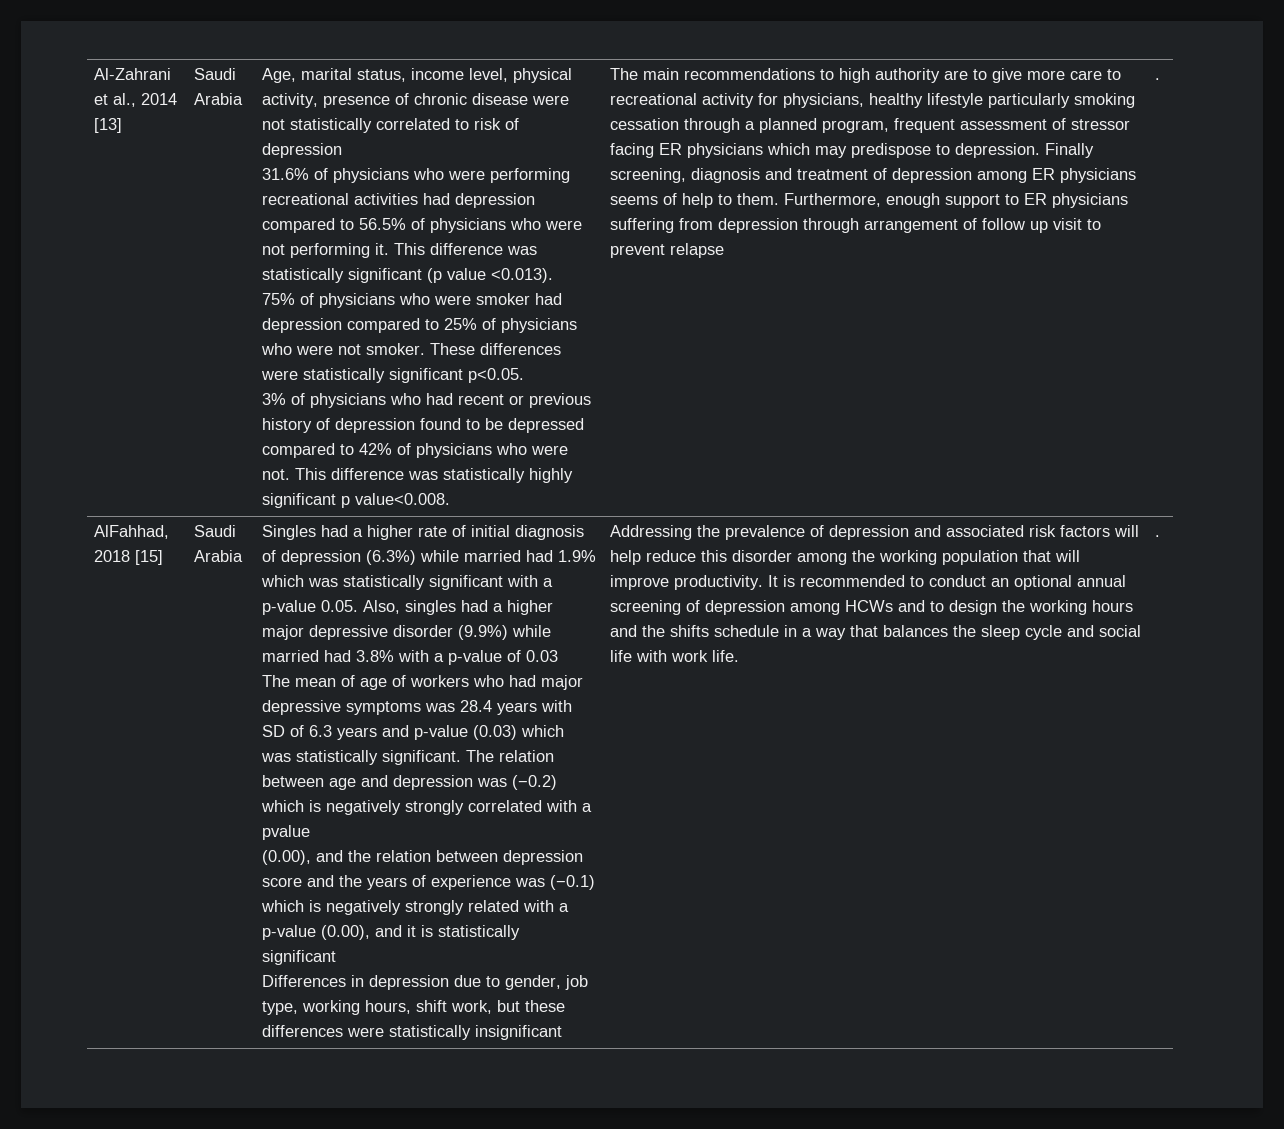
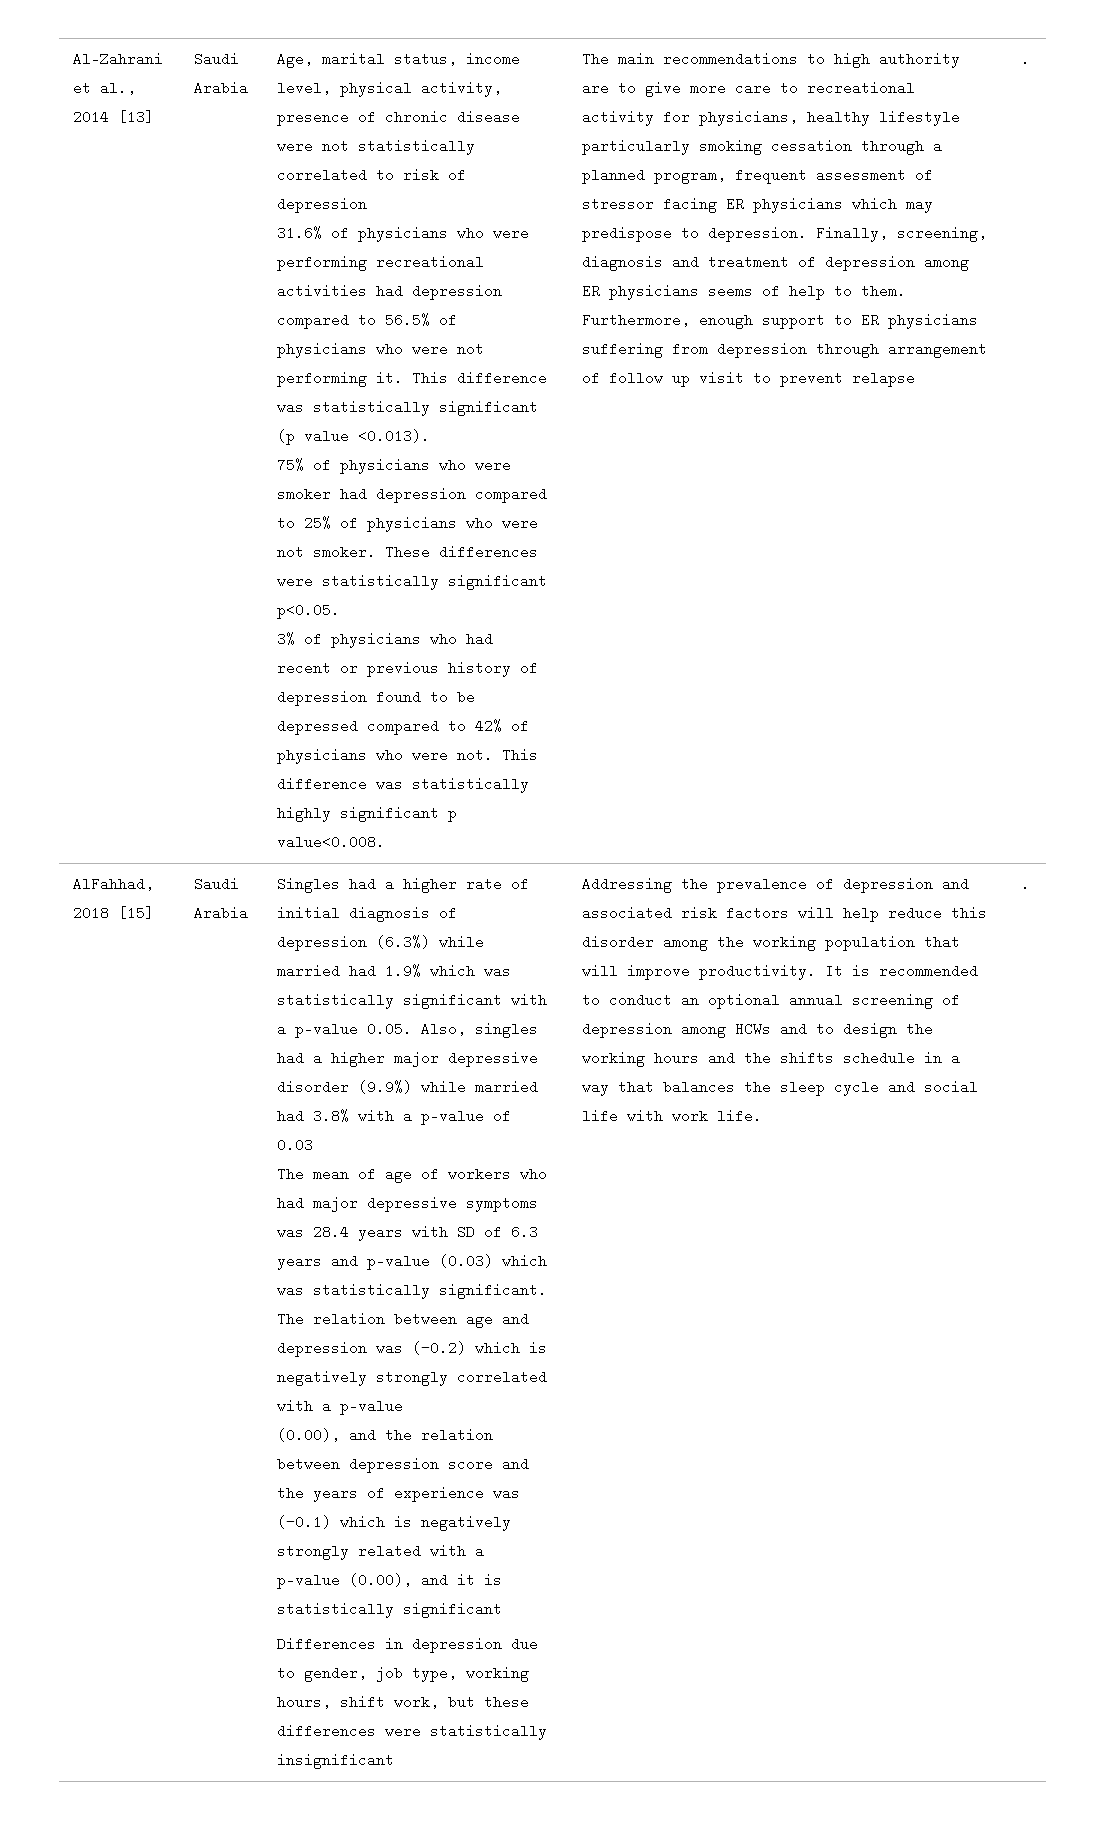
- Finally screening, diagnosis and treatment of depression among ER physicians seems of help to them.
+ Finally, screening, diagnosis and treatment of depression among ER physicians seems of help to them.
- The relation between age and depression was (−0.2) which is negatively strongly correlated with a pvalue
+ The relation between age and depression was (−0.2) which is negatively strongly correlated with a p-value

